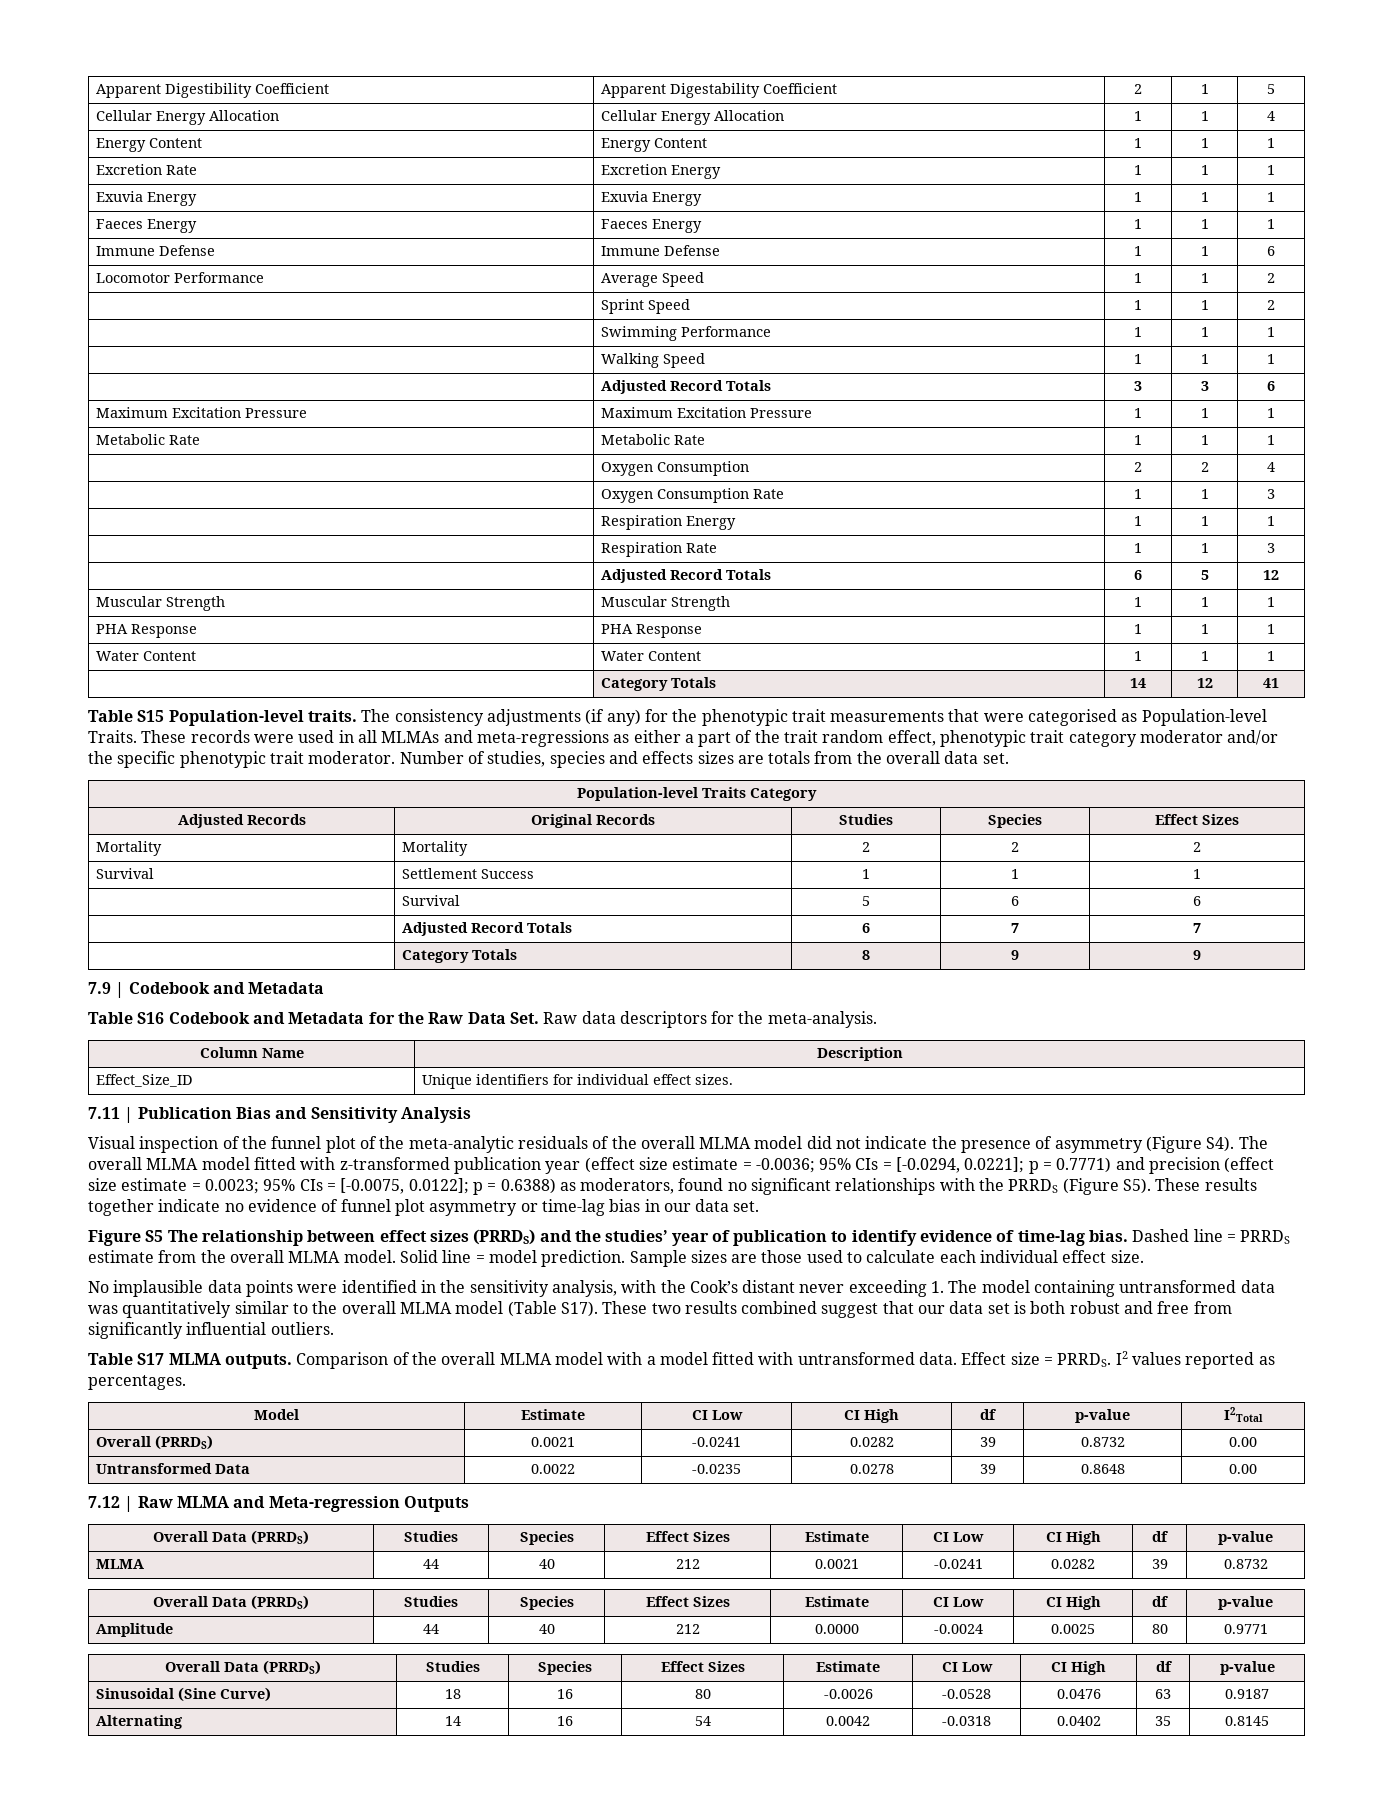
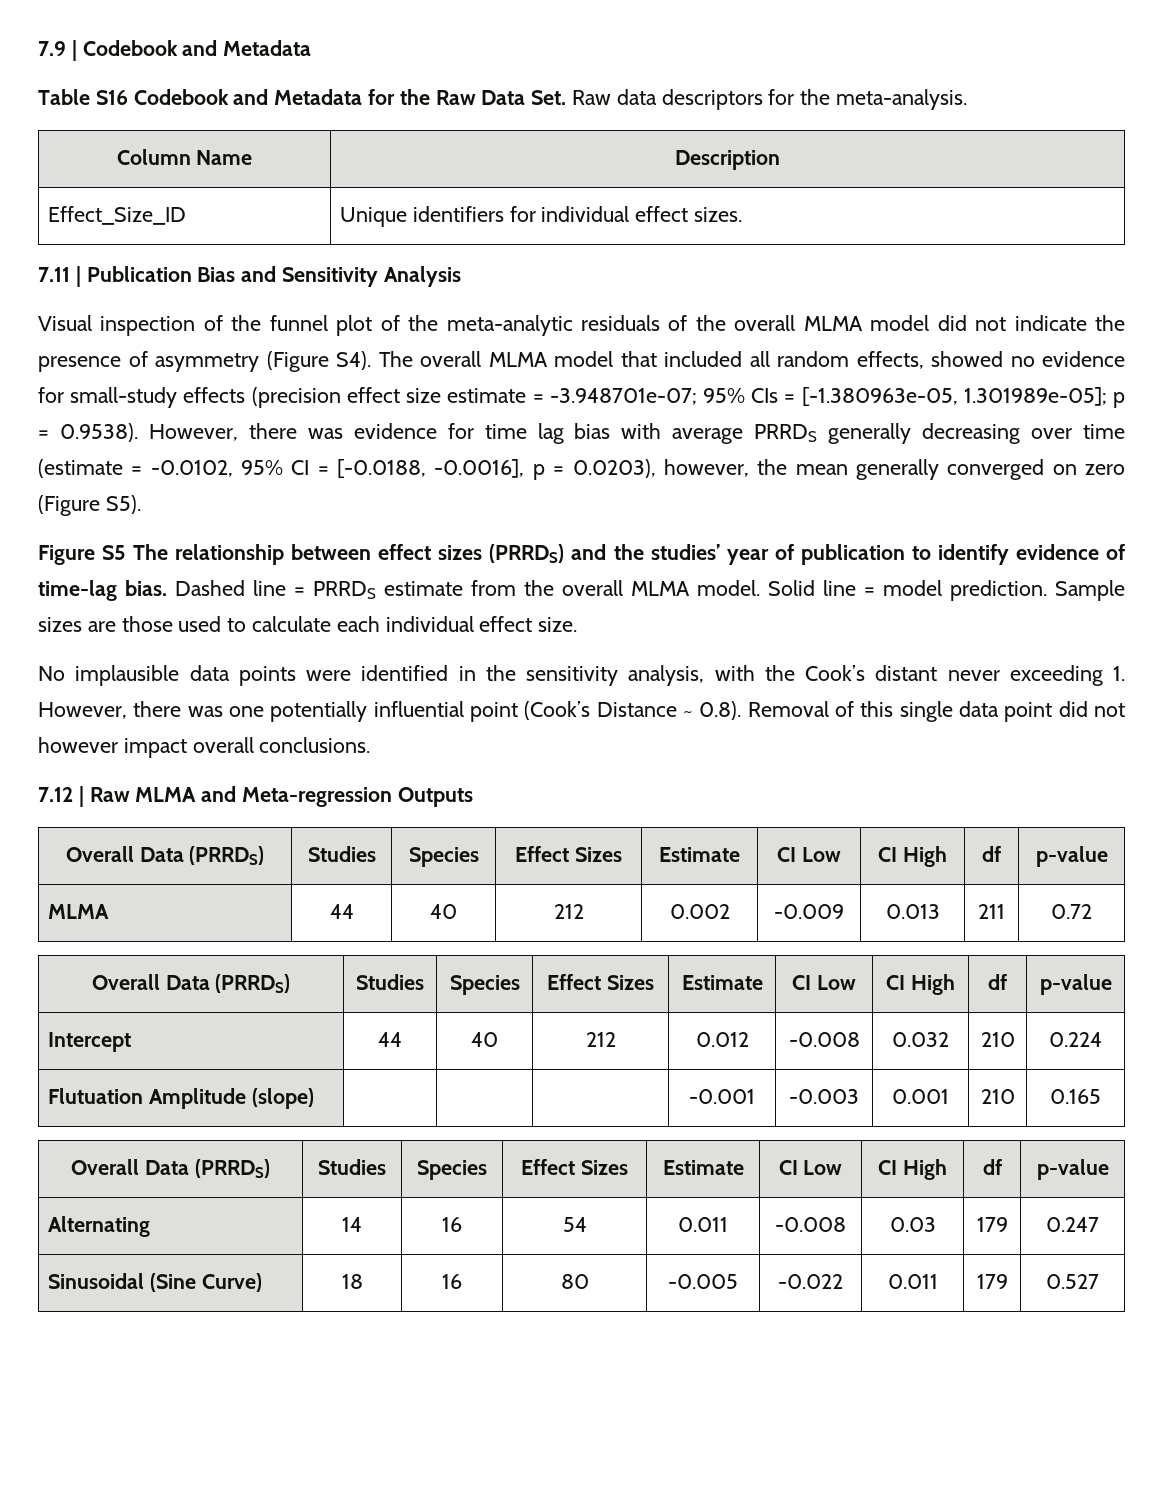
- Apparent Digestibility Coefficient | Apparent Digestability Coefficient | 2 | 1 | 5
- Cellular Energy Allocation | Cellular Energy Allocation | 1 | 1 | 4
- Energy Content | Energy Content | 1 | 1 | 1
- Excretion Rate | Excretion Energy | 1 | 1 | 1
- Exuvia Energy | Exuvia Energy | 1 | 1 | 1
- Faeces Energy | Faeces Energy | 1 | 1 | 1
- Immune Defense | Immune Defense | 1 | 1 | 6
- Locomotor Performance | Average Speed | 1 | 1 | 2
- | Sprint Speed | 1 | 1 | 2
- | Swimming Performance | 1 | 1 | 1
- | Walking Speed | 1 | 1 | 1
- | Adjusted Record Totals | 3 | 3 | 6
- Maximum Excitation Pressure | Maximum Excitation Pressure | 1 | 1 | 1
- Metabolic Rate | Metabolic Rate | 1 | 1 | 1
- | Oxygen Consumption | 2 | 2 | 4
- | Oxygen Consumption Rate | 1 | 1 | 3
- | Respiration Energy | 1 | 1 | 1
- | Respiration Rate | 1 | 1 | 3
- | Adjusted Record Totals | 6 | 5 | 12
- Muscular Strength | Muscular Strength | 1 | 1 | 1
- PHA Response | PHA Response | 1 | 1 | 1
- Water Content | Water Content | 1 | 1 | 1
- | Category Totals | 14 | 12 | 41
- Table S15 Population-level traits. The consistency adjustments (if any) for the phenotypic trait measurements that were categorised as Population-level Traits. These records were used in all MLMAs and meta-regressions as either a part of the trait random effect, phenotypic trait category moderator and/or the specific phenotypic trait moderator. Number of studies, species and effects sizes are totals from the overall data set.
- Population-level Traits Category
- Adjusted Records | Original Records | Studies | Species | Effect Sizes
- Mortality | Mortality | 2 | 2 | 2
- Survival | Settlement Success | 1 | 1 | 1
- | Survival | 5 | 6 | 6
- | Adjusted Record Totals | 6 | 7 | 7
- | Category Totals | 8 | 9 | 9
- Visual inspection of the funnel plot of the meta-analytic residuals of the overall MLMA model did not indicate the presence of asymmetry (Figure S4). The overall MLMA model fitted with z-transformed publication year (effect size estimate = -0.0036; 95% CIs = [-0.0294, 0.0221]; p = 0.7771) and precision (effect size estimate = 0.0023; 95% CIs = [-0.0075, 0.0122]; p = 0.6388) as moderators, found no significant relationships with the PRRDS (Figure S5). These results together indicate no evidence of funnel plot asymmetry or time-lag bias in our data set.
+ Visual inspection of the funnel plot of the meta-analytic residuals of the overall MLMA model did not indicate the presence of asymmetry (Figure S4). The overall MLMA model that included all random effects, showed no evidence for small-study effects (precision effect size estimate = -3.948701e-07; 95% CIs = [-1.380963e-05, 1.301989e-05]; p = 0.9538). However, there was evidence for time lag bias with average PRRDS generally decreasing over time (estimate = -0.0102, 95% CI = [-0.0188, -0.0016], p = 0.0203), however, the mean generally converged on zero (Figure S5).
- No implausible data points were identified in the sensitivity analysis, with the Cook’s distant never exceeding 1. The model containing untransformed data was quantitatively similar to the overall MLMA model (Table S17). These two results combined suggest that our data set is both robust and free from significantly influential outliers.
- Table S17 MLMA outputs. Comparison of the overall MLMA model with a model fitted with untransformed data. Effect size = PRRDS. I2 values reported as percentages.
- Model | Estimate | CI Low | CI High | df | p-value | I2Total
- Overall (PRRDS) | 0.0021 | -0.0241 | 0.0282 | 39 | 0.8732 | 0.00
- Untransformed Data | 0.0022 | -0.0235 | 0.0278 | 39 | 0.8648 | 0.00
+ No implausible data points were identified in the sensitivity analysis, with the Cook’s distant never exceeding 1. However, there was one potentially influential point (Cook’s Distance ~ 0.8). Removal of this single data point did not however impact overall conclusions.
- MLMA | 44 | 40 | 212 | 0.0021 | -0.0241 | 0.0282 | 39 | 0.8732
+ MLMA | 44 | 40 | 212 | 0.002 | -0.009 | 0.013 | 211 | 0.72
- Amplitude | 44 | 40 | 212 | 0.0000 | -0.0024 | 0.0025 | 80 | 0.9771
+ Intercept | 44 | 40 | 212 | 0.012 | -0.008 | 0.032 | 210 | 0.224
+ Flutuation Amplitude (slope) | | | | -0.001 | -0.003 | 0.001 | 210 | 0.165
+ Alternating | 14 | 16 | 54 | 0.011 | -0.008 | 0.03 | 179 | 0.247
- Sinusoidal (Sine Curve) | 18 | 16 | 80 | -0.0026 | -0.0528 | 0.0476 | 63 | 0.9187
- Alternating | 14 | 16 | 54 | 0.0042 | -0.0318 | 0.0402 | 35 | 0.8145
+ Sinusoidal (Sine Curve) | 18 | 16 | 80 | -0.005 | -0.022 | 0.011 | 179 | 0.527

